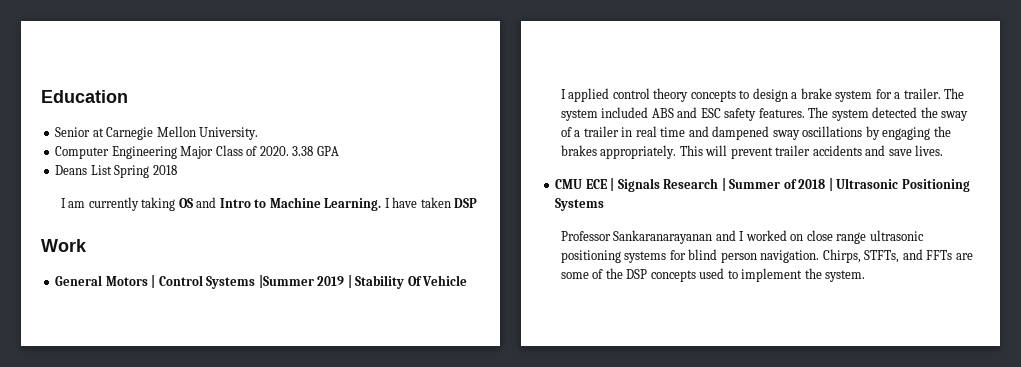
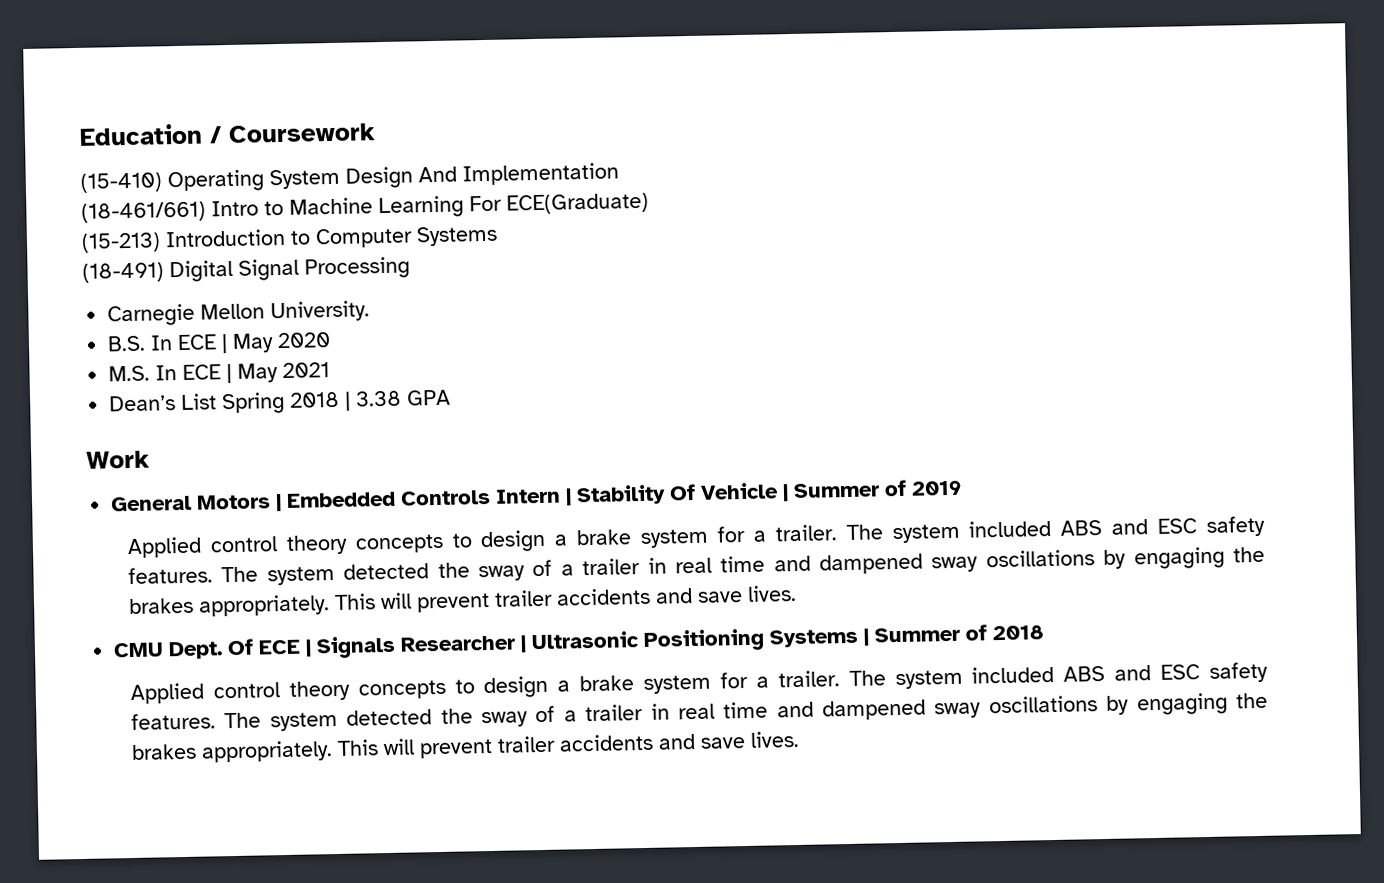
- Education
- Senior at Carnegie Mellon University.
- Computer Engineering Major Class of 2020. 3.38 GPA
- Deans List Spring 2018
- I am currently taking OS and Intro to Machine Learning. I have taken DSP
+ Education / Coursework
+ (15-410) Operating System Design And Implementation
+ (18-461/661) Intro to Machine Learning For ECE(Graduate)
+ (15-213) Introduction to Computer Systems
+ (18-491) Digital Signal Processing
+ Carnegie Mellon University.
+ B.S. In ECE | May 2020
+ M.S. In ECE | May 2021
+ Dean’s List Spring 2018 | 3.38 GPA
- General Motors | Control Systems |Summer 2019 | Stability Of Vehicle
- I applied control theory concepts to design a brake system for a trailer.
+ General Motors | Embedded Controls Intern | Stability Of Vehicle | Summer of 2019
+ Applied control theory concepts to design a brake system for a trailer.
- CMU ECE | Signals Research | Summer of 2018 | Ultrasonic Positioning Systems
- Professor Sankaranarayanan and I worked on close range ultrasonic positioning systems for blind person navigation. Chirps, STFTs, and FFTs are some of the DSP concepts used to implement the system.
+ CMU Dept. Of ECE | Signals Researcher | Ultrasonic Positioning Systems | Summer of 2018
+ Applied control theory concepts to design a brake system for a trailer. The system included ABS and ESC safety features. The system detected the sway of a trailer in real time and dampened sway oscillations by engaging the brakes appropriately. This will prevent trailer accidents and save lives.

